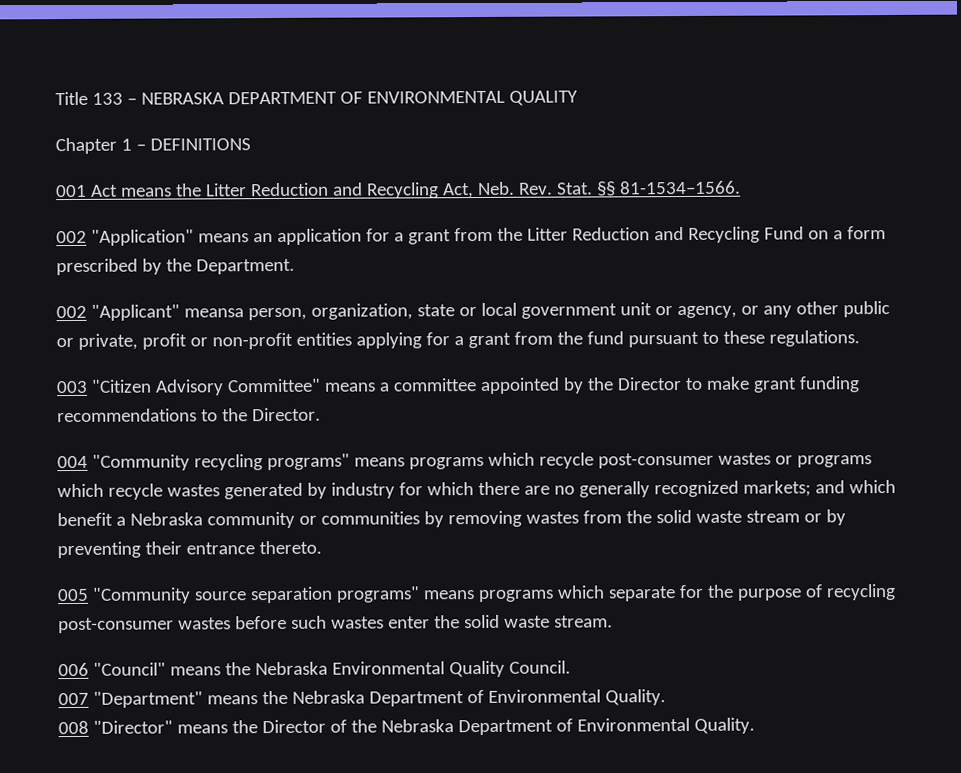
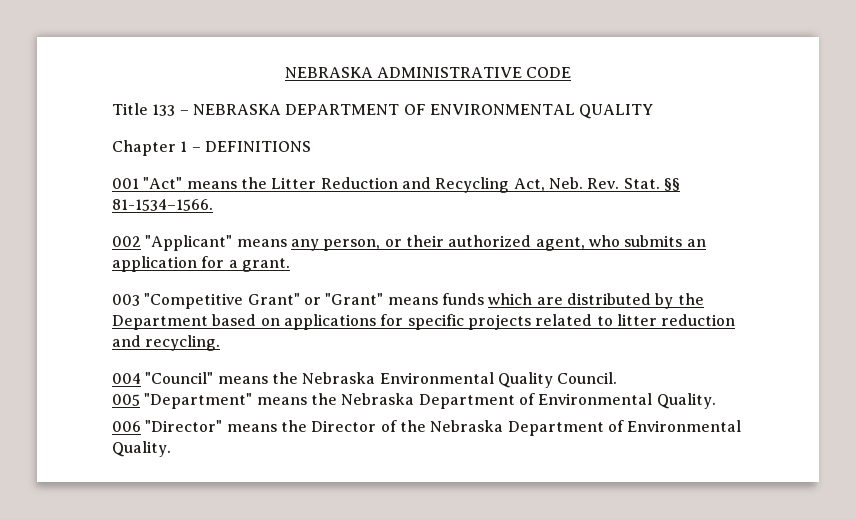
+ NEBRASKA ADMINISTRATIVE CODE
- 001 Act means the Litter Reduction and Recycling Act, Neb. Rev. Stat.
+ 001 "Act" means the Litter Reduction and Recycling Act, Neb. Rev. Stat.
- 002 "Application" means an application for a grant from the Litter Reduction and Recycling Fund on a form prescribed by the Department.
- 002 "Applicant" meansa person, organization, state or local government unit or agency, or any other public or private, profit or non-profit entities applying for a grant from the fund pursuant to these regulations.
- 003 "Citizen Advisory Committee" means a committee appointed by the Director to make grant funding recommendations to the Director.
- 004 "Community recycling programs" means programs which recycle post-consumer wastes or programs which recycle wastes generated by industry for which there are no generally recognized markets; and which benefit a Nebraska community or communities by removing wastes from the solid waste stream or by preventing their entrance thereto.
- 005 "Community source separation programs" means programs which separate for the purpose of recycling post-consumer wastes before such wastes enter the solid waste stream.
- 006 "Council" means the Nebraska Environmental Quality Council.
+ 002 "Applicant" means any person, or their authorized agent, who submits an application for a grant.
+ 003 "Competitive Grant" or "Grant" means funds which are distributed by the Department based on applications for specific projects related to litter reduction and recycling.
+ 004 "Council" means the Nebraska Environmental Quality Council.
- 007 "Department" means the Nebraska Department of Environmental Quality.
+ 005 "Department" means the Nebraska Department of Environmental Quality.
- 008 "Director" means the Director of the Nebraska Department of Environmental Quality.
+ 006 "Director" means the Director of the Nebraska Department of Environmental Quality.

